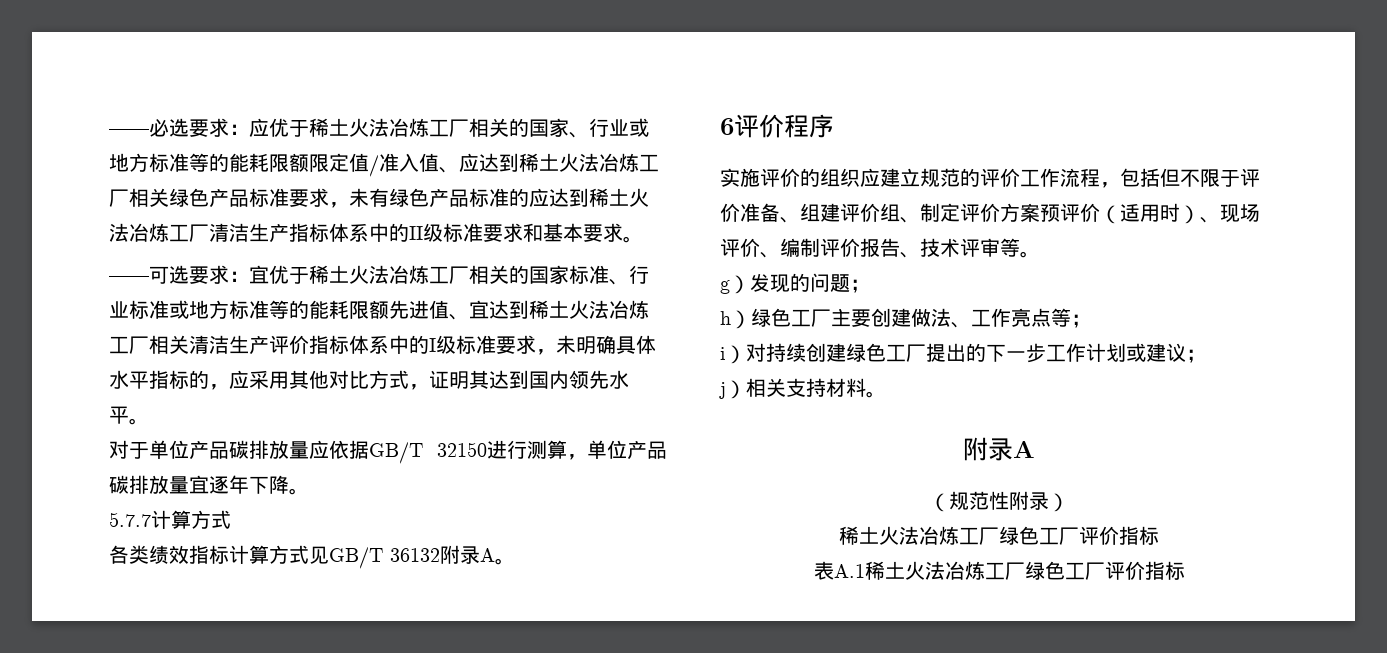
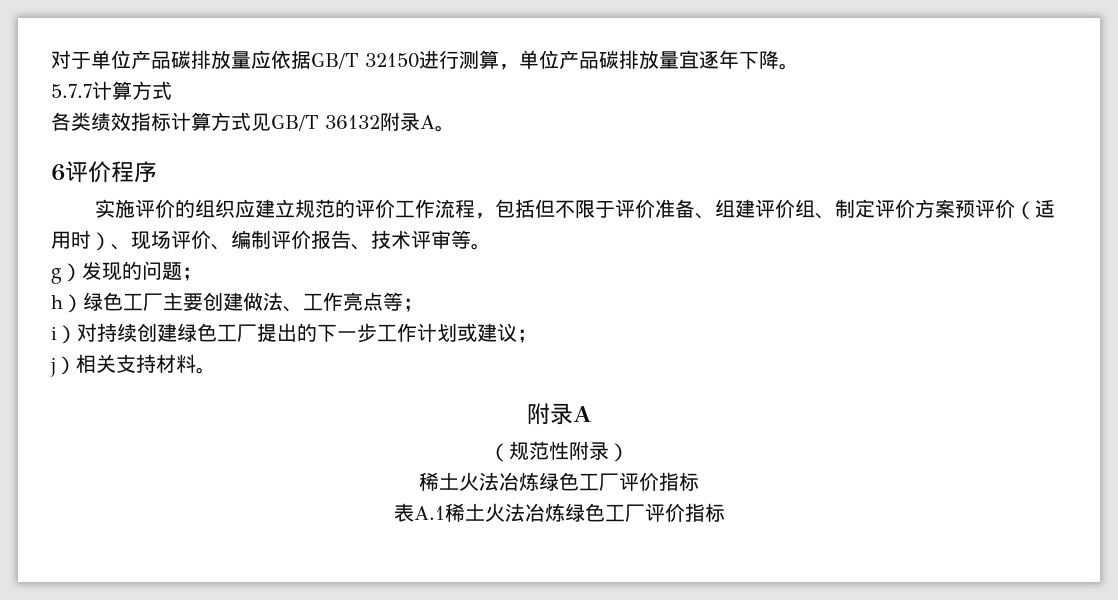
- ——必选要求：应优于稀土火法冶炼工厂相关的国家、行业或地方标准等的能耗限额限定值/准入值、应达到稀土火法冶炼工厂相关绿色产品标准要求，未有绿色产品标准的应达到稀土火法冶炼工厂清洁生产指标体系中的II级标准要求和基本要求。
- ——可选要求：宜优于稀土火法冶炼工厂相关的国家标准、行业标准或地方标准等的能耗限额先进值、宜达到稀土火法冶炼工厂相关清洁生产评价指标体系中的I级标准要求，未明确具体水平指标的，应采用其他对比方式，证明其达到国内领先水平。
  （规范性附录）
- 稀土火法冶炼工厂绿色工厂评价指标
+ 稀土火法冶炼绿色工厂评价指标
- 表A.1稀土火法冶炼工厂绿色工厂评价指标
+ 表A.1稀土火法冶炼绿色工厂评价指标

